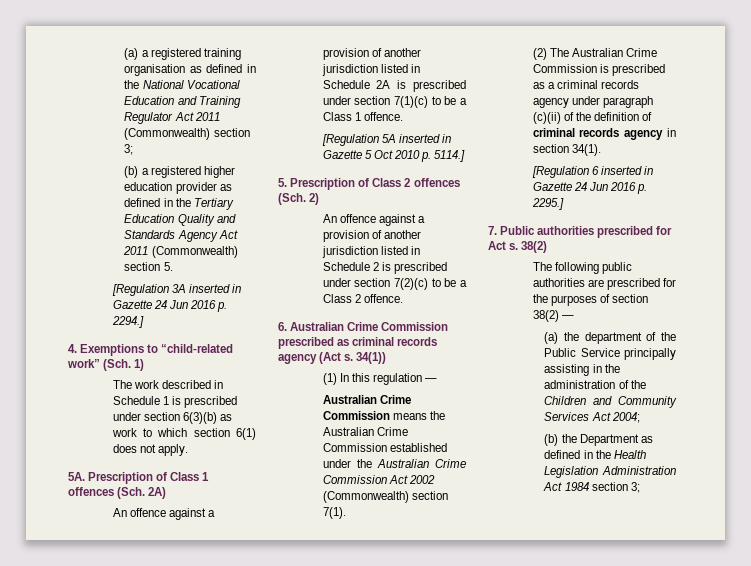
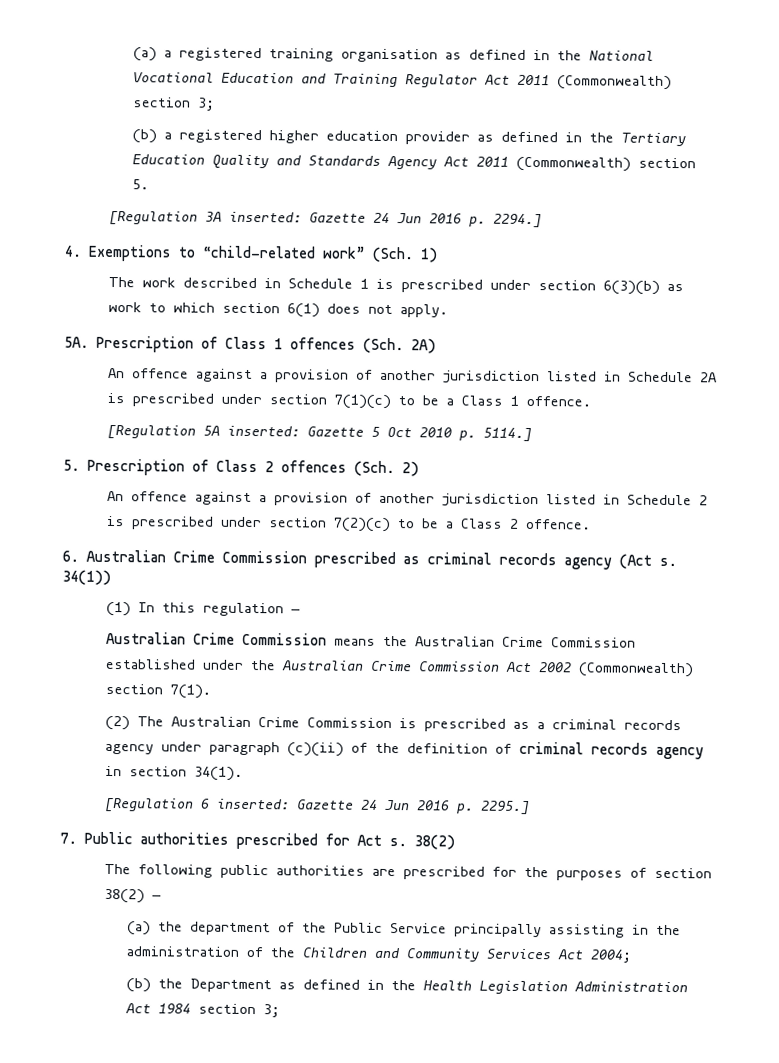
- [Regulation 3A inserted in Gazette 24 Jun 2016 p. 2294.]
+ [Regulation 3A inserted: Gazette 24 Jun 2016 p. 2294.]
- [Regulation 5A inserted in Gazette 5 Oct 2010 p. 5114.]
+ [Regulation 5A inserted: Gazette 5 Oct 2010 p. 5114.]
- [Regulation 6 inserted in Gazette 24 Jun 2016 p. 2295.]
+ [Regulation 6 inserted: Gazette 24 Jun 2016 p. 2295.]

